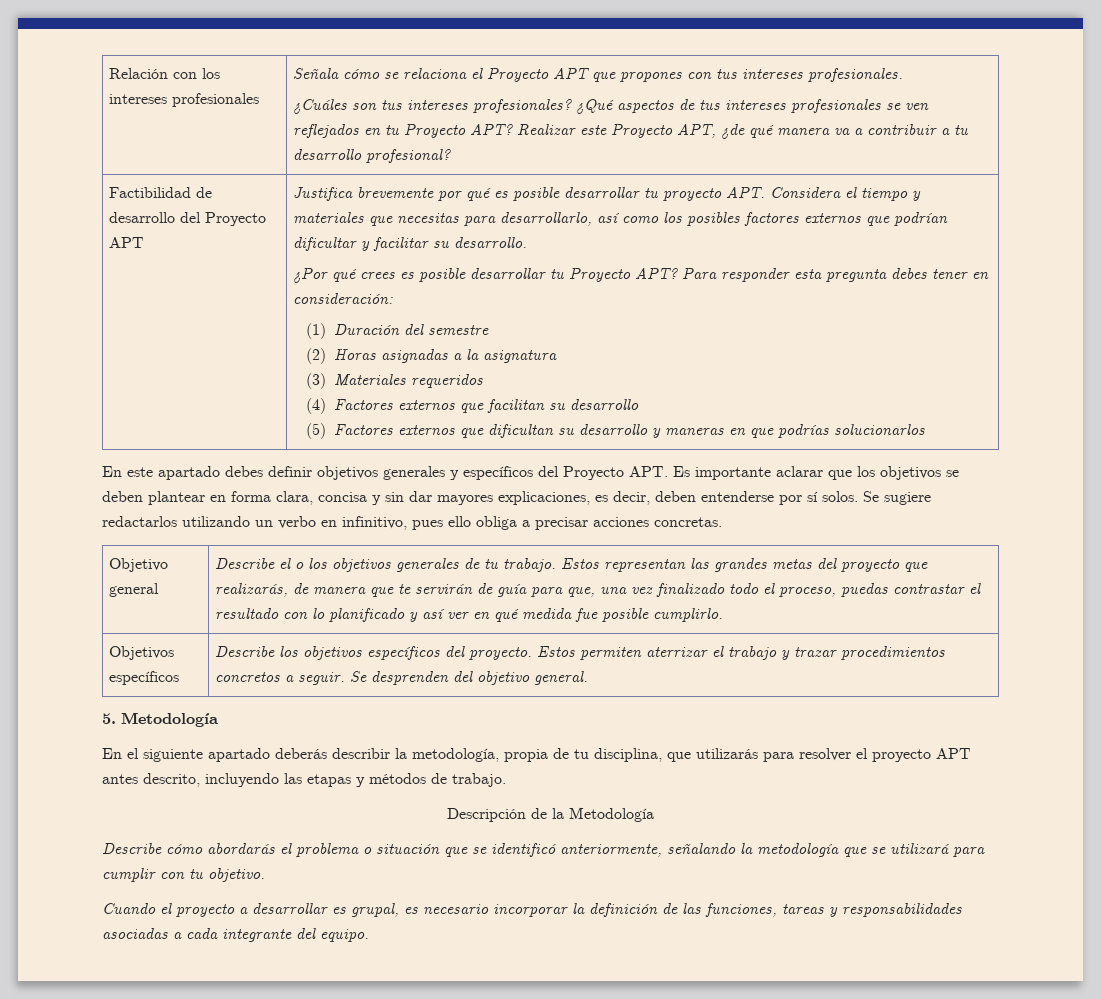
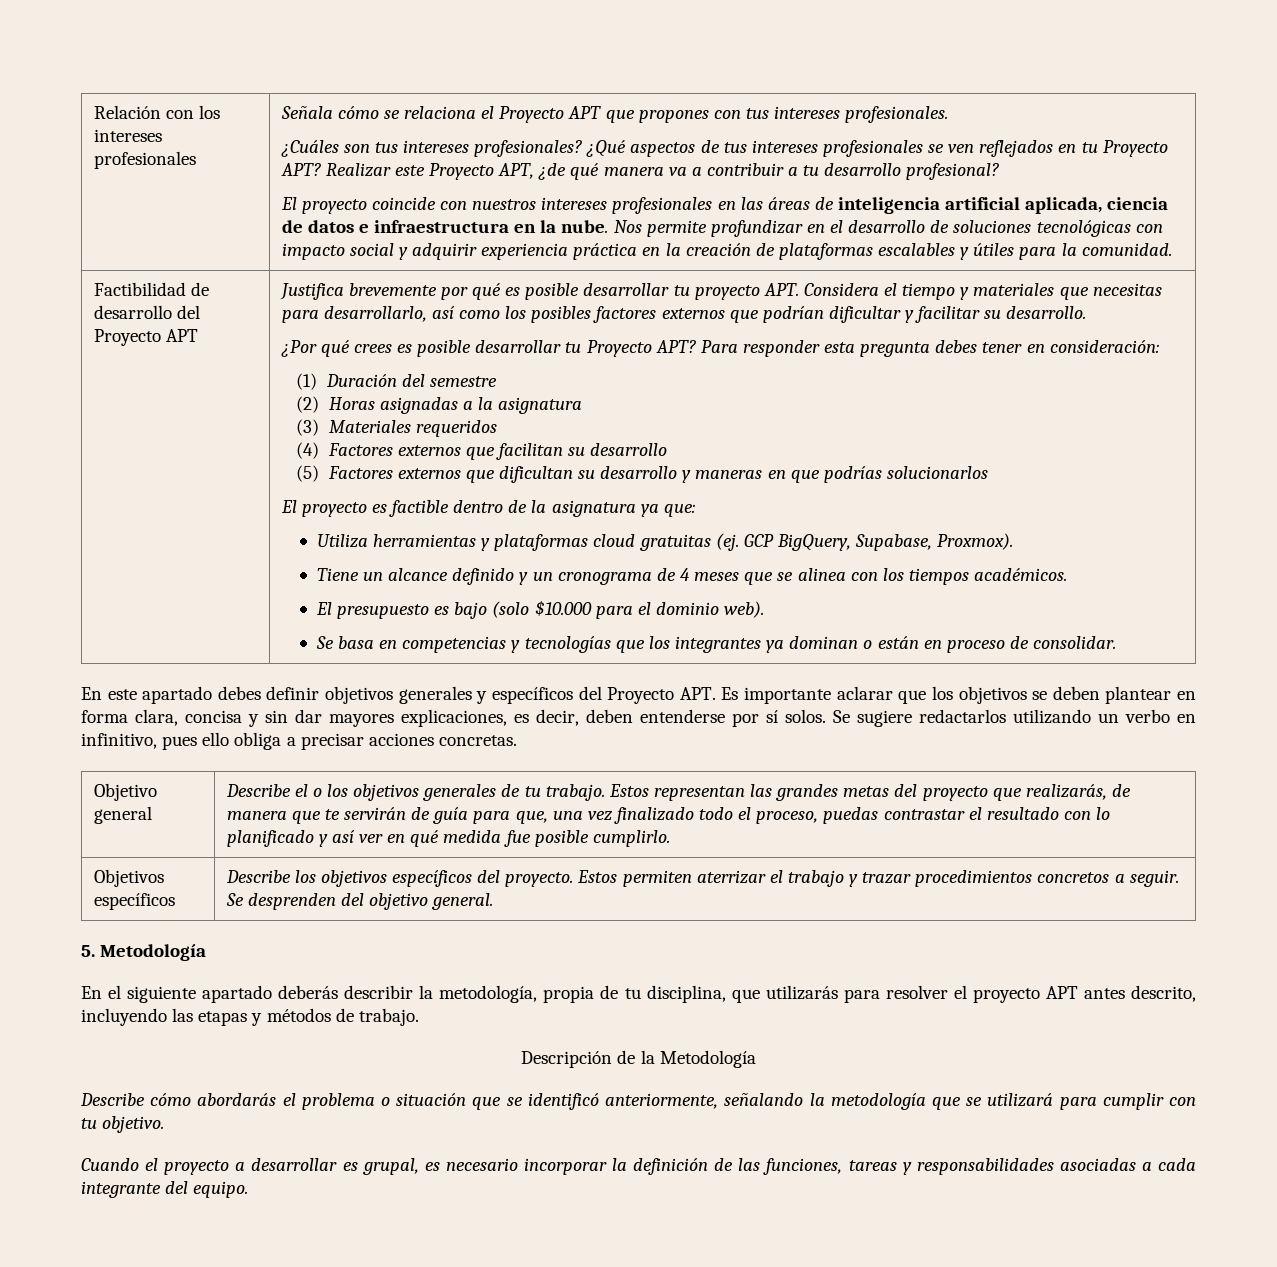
+ El proyecto coincide con nuestros intereses profesionales en las áreas de inteligencia artificial aplicada, ciencia de datos e infraestructura en la nube. Nos permite profundizar en el desarrollo de soluciones tecnológicas con impacto social y adquirir experiencia práctica en la creación de plataformas escalables y útiles para la comunidad.
+ El proyecto es factible dentro de la asignatura ya que:
+ Utiliza herramientas y plataformas cloud gratuitas (ej. GCP BigQuery, Supabase, Proxmox).
+ Tiene un alcance definido y un cronograma de 4 meses que se alinea con los tiempos académicos.
+ El presupuesto es bajo (solo $10.000 para el dominio web).
+ Se basa en competencias y tecnologías que los integrantes ya dominan o están en proceso de consolidar.

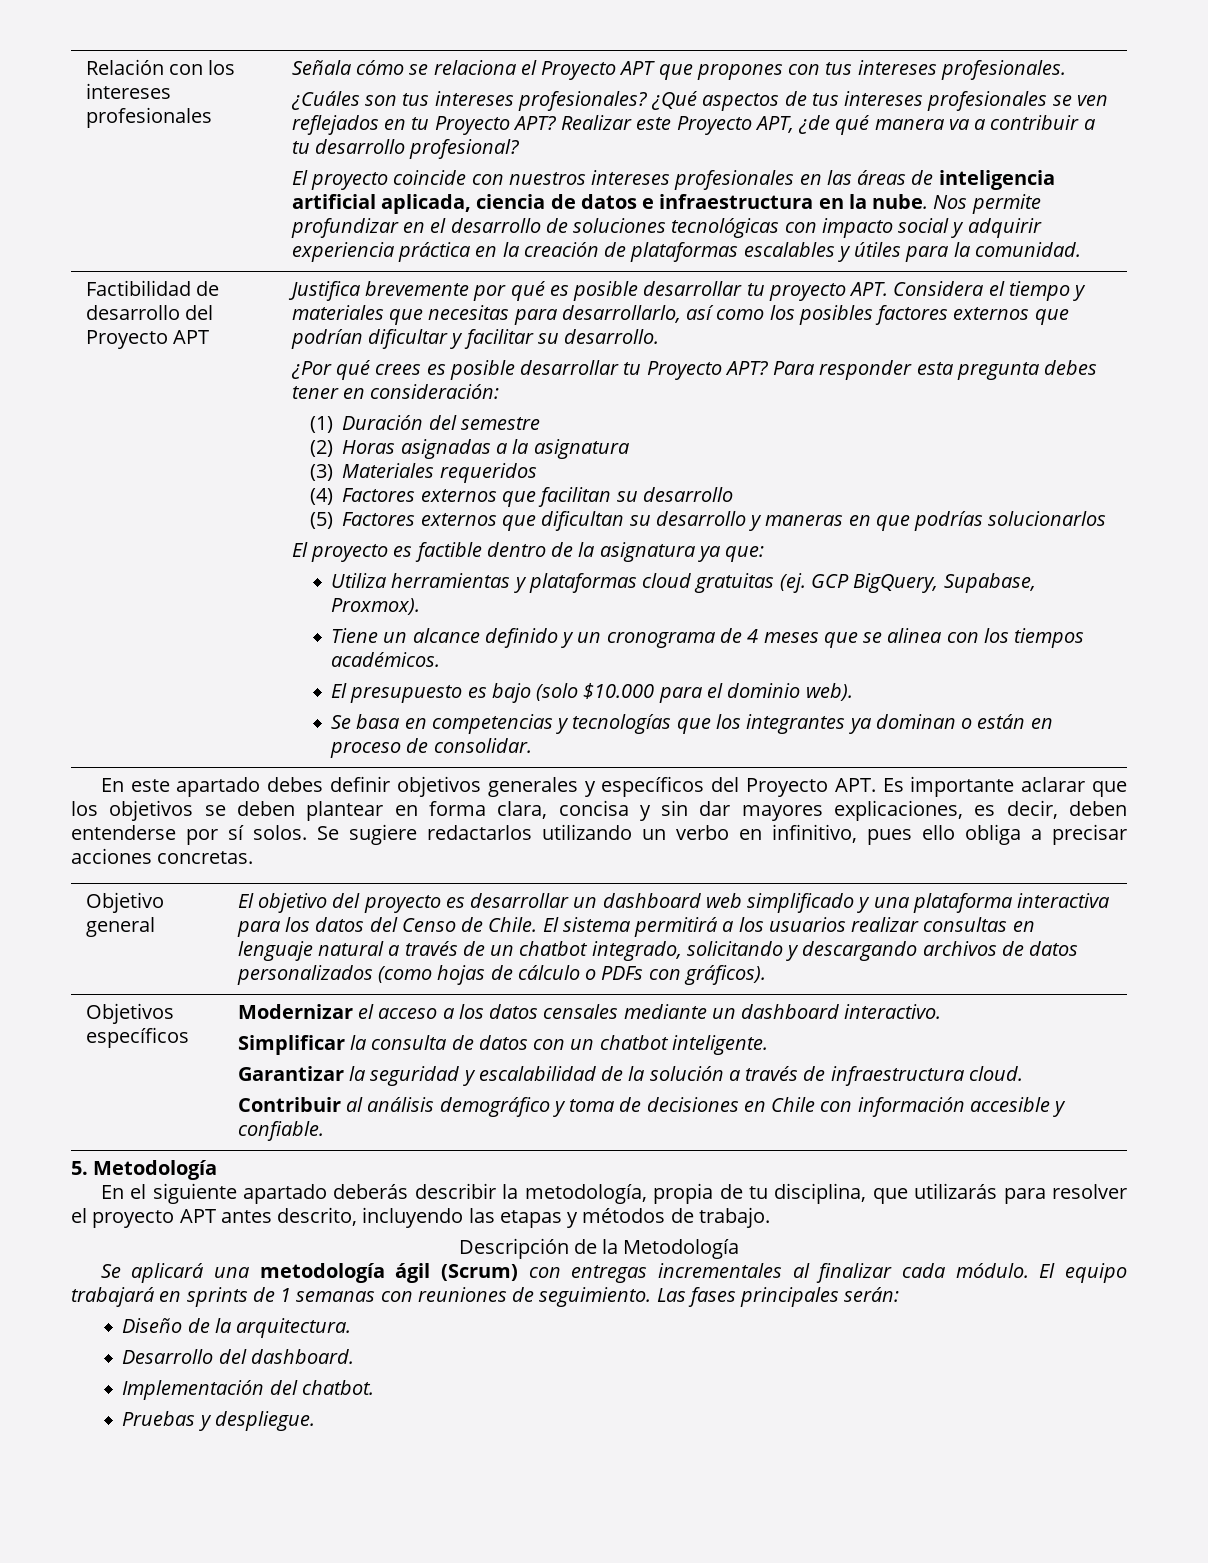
- Describe el o los objetivos generales de tu trabajo. Estos representan las grandes metas del proyecto que realizarás, de manera que te servirán de guía para que, una vez finalizado todo el proceso, puedas contrastar el resultado con lo planificado y así ver en qué medida fue posible cumplirlo.
- Objetivos específicos | Describe los objetivos específicos del proyecto. Estos permiten aterrizar el trabajo y trazar procedimientos concretos a seguir. Se desprenden del objetivo general.
+ El objetivo del proyecto es desarrollar un dashboard web simplificado y una plataforma interactiva para los datos del Censo de Chile. El sistema permitirá a los usuarios realizar consultas en lenguaje natural a través de un chatbot integrado, solicitando y descargando archivos de datos personalizados (como hojas de cálculo o PDFs con gráficos).
+ Objetivos específicos | Modernizar el acceso a los datos censales mediante un dashboard interactivo.
+ Simplificar la consulta de datos con un chatbot inteligente.
+ Garantizar la seguridad y escalabilidad de la solución a través de infraestructura cloud.
+ Contribuir al análisis demográfico y toma de decisiones en Chile con información accesible y confiable.
- Describe cómo abordarás el problema o situación que se identificó anteriormente, señalando la metodología que se utilizará para cumplir con tu objetivo.
- Cuando el proyecto a desarrollar es grupal, es necesario incorporar la definición de las funciones, tareas y responsabilidades asociadas a cada integrante del equipo.
+ Se aplicará una metodología ágil (Scrum) con entregas incrementales al finalizar cada módulo. El equipo trabajará en sprints de 1 semanas con reuniones de seguimiento. Las fases principales serán:
+ Diseño de la arquitectura.
+ Desarrollo del dashboard.
+ Implementación del chatbot.
+ Pruebas y despliegue.

